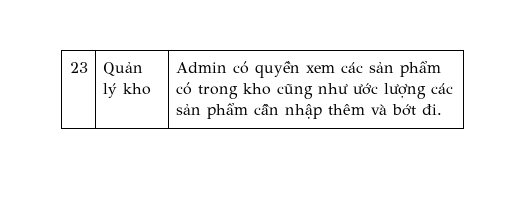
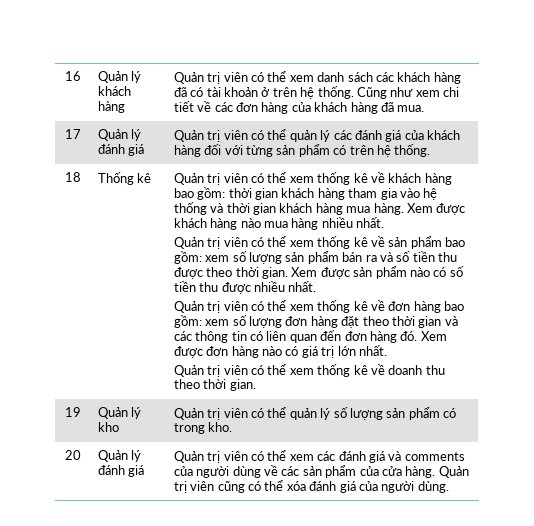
- 23 | Quản lý kho | Admin có quyền xem các sản phẩm có trong kho cũng như ước lượng các sản phẩm cần nhập thêm và bớt đi.
+ 16 | Quản lý khách hàng | Quản trị viên có thể xem danh sách các khách hàng đã có tài khoản ở trên hệ thống. Cũng như xem chi tiết về các đơn hàng của khách hàng đã mua.
+ 17 | Quản lý đánh giá | Quản trị viên có thể quản lý các đánh giá của khách hàng đối với từng sản phẩm có trên hệ thống.
+ 18 | Thống kê | Quản trị viên có thể xem thống kê về khách hàng bao gồm: thời gian khách hàng tham gia vào hệ thống và thời gian khách hàng mua hàng. Xem được khách hàng nào mua hàng nhiều nhất.
+ Quản trị viên có thể xem thống kê về sản phẩm bao gồm: xem số lượng sản phẩm bán ra và số tiền thu được theo thời gian. Xem được sản phẩm nào có số tiền thu được nhiều nhất.
+ Quản trị viên có thể xem thống kê về đơn hàng bao gồm: xem số lượng đơn hàng đặt theo thời gian và các thông tin có liên quan đến đơn hàng đó. Xem được đơn hàng nào có giá trị lớn nhất.
+ Quản trị viên có thể xem thống kê về doanh thu theo thời gian.
+ 19 | Quản lý kho | Quản trị viên có thể quản lý số lượng sản phẩm có trong kho.
+ 20 | Quản lý đánh giá | Quản trị viên có thể xem các đánh giá và comments của người dùng về các sản phẩm của cửa hàng. Quản trị viên cũng có thể xóa đánh giá của người dùng.

